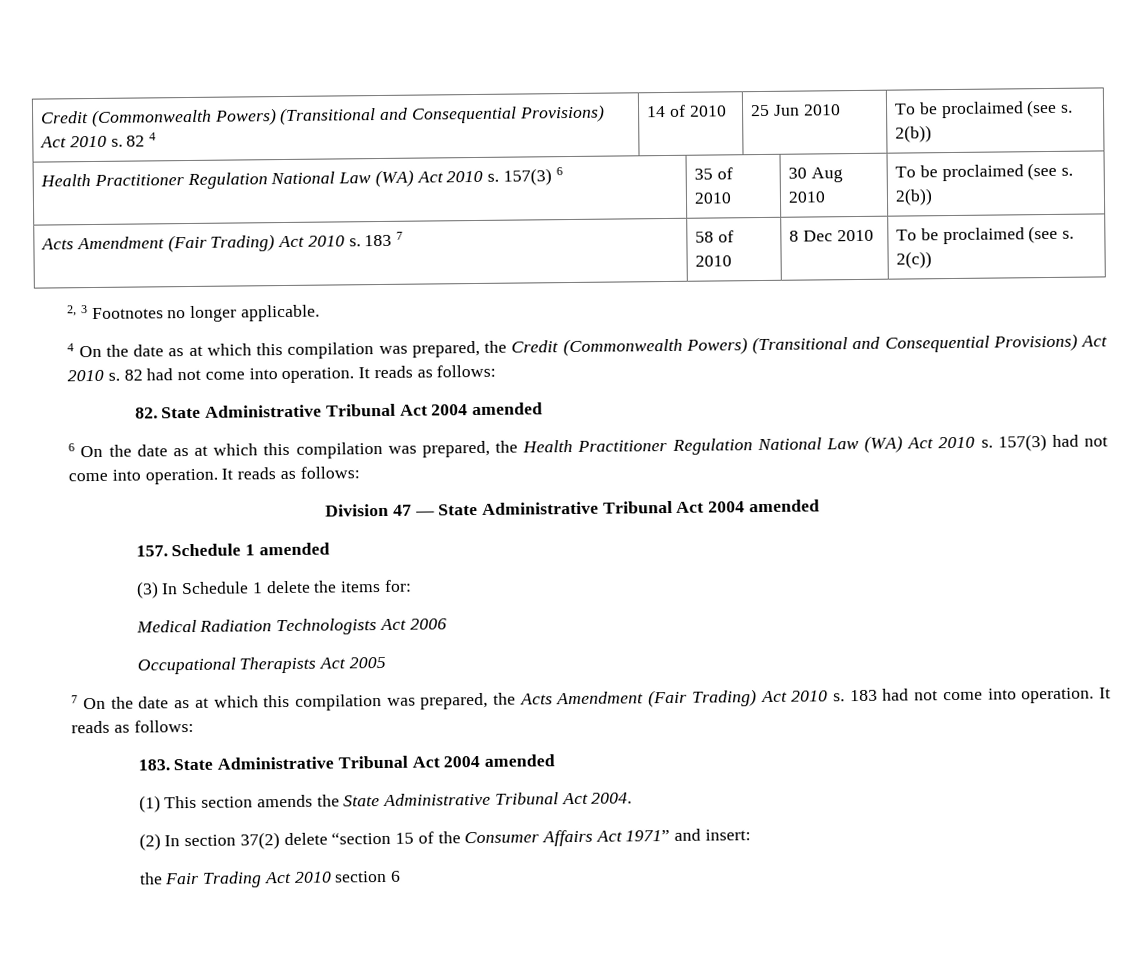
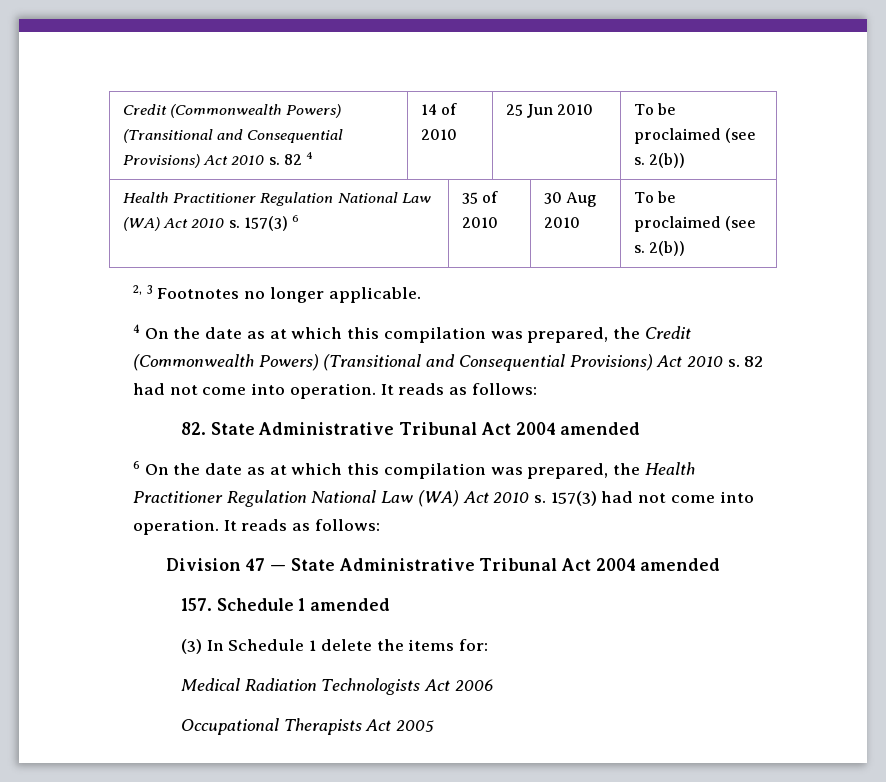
- Acts Amendment (Fair Trading) Act 2010 s. 183 7 | 58 of 2010 | 8 Dec 2010 | To be proclaimed (see s. 2(c))
- 7 On the date as at which this compilation was prepared, the Acts Amendment (Fair Trading) Act 2010 s. 183 had not come into operation. It reads as follows:
- 183. State Administrative Tribunal Act 2004 amended
- (1) This section amends the State Administrative Tribunal Act 2004.
- (2) In section 37(2) delete “section 15 of the Consumer Affairs Act 1971” and insert:
- the Fair Trading Act 2010 section 6

